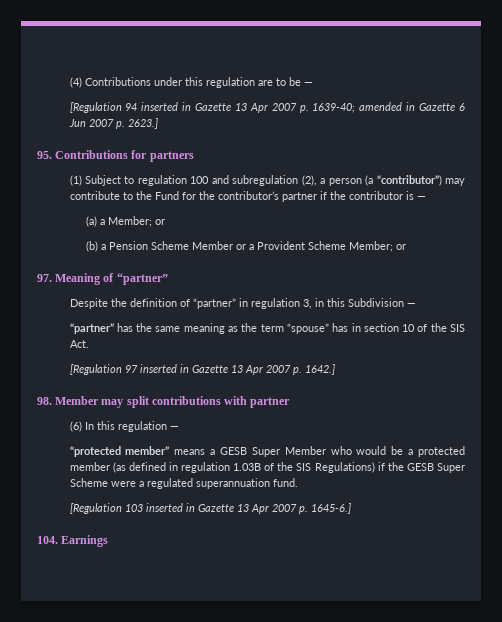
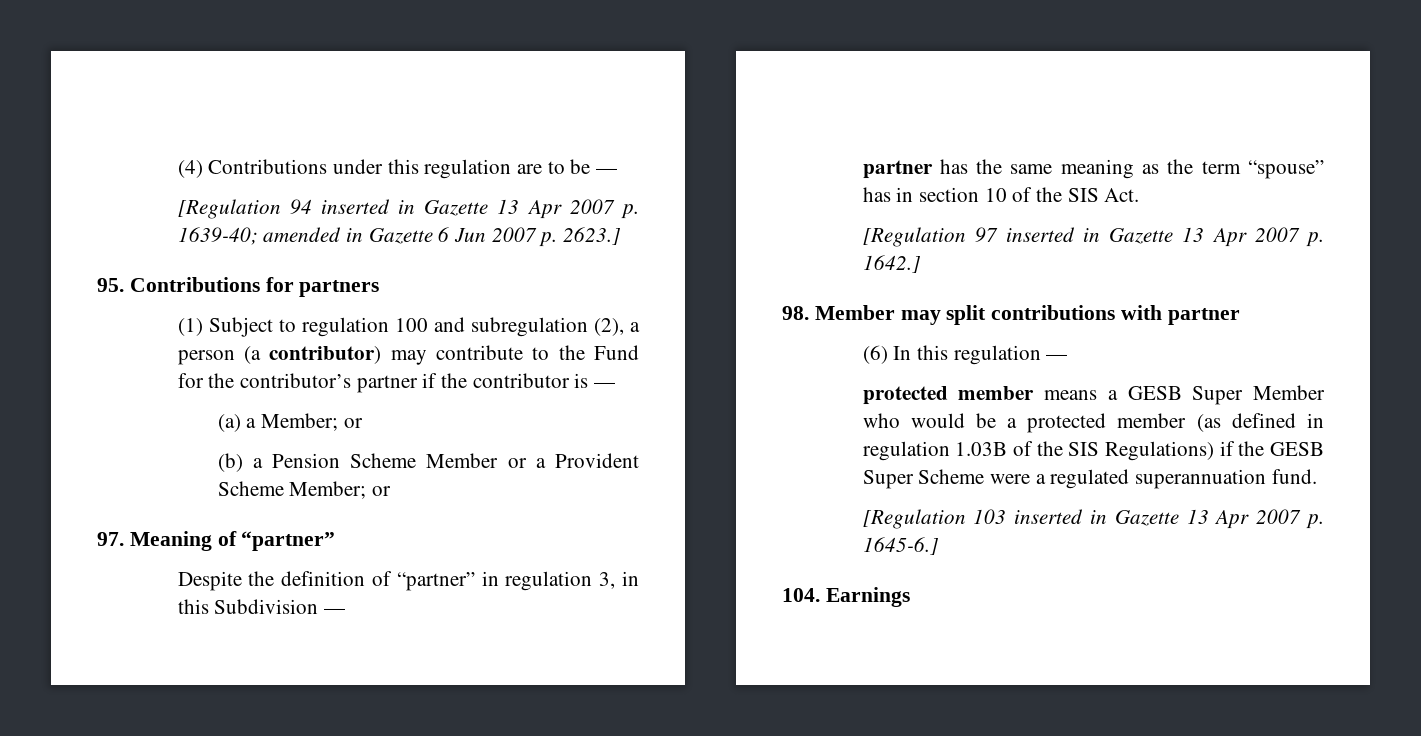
- (1) Subject to regulation 100 and subregulation (2), a person (a “contributor”) may contribute to the Fund for the contributor’s partner if the contributor is —
+ (1) Subject to regulation 100 and subregulation (2), a person (a contributor) may contribute to the Fund for the contributor’s partner if the contributor is —
- “partner” has the same meaning as the term “spouse” has in section 10 of the SIS Act.
+ partner has the same meaning as the term “spouse” has in section 10 of the SIS Act.
- “protected member” means a GESB Super Member who would be a protected member (as defined in regulation 1.03B of the SIS Regulations) if the GESB Super Scheme were a regulated superannuation fund.
+ protected member means a GESB Super Member who would be a protected member (as defined in regulation 1.03B of the SIS Regulations) if the GESB Super Scheme were a regulated superannuation fund.

